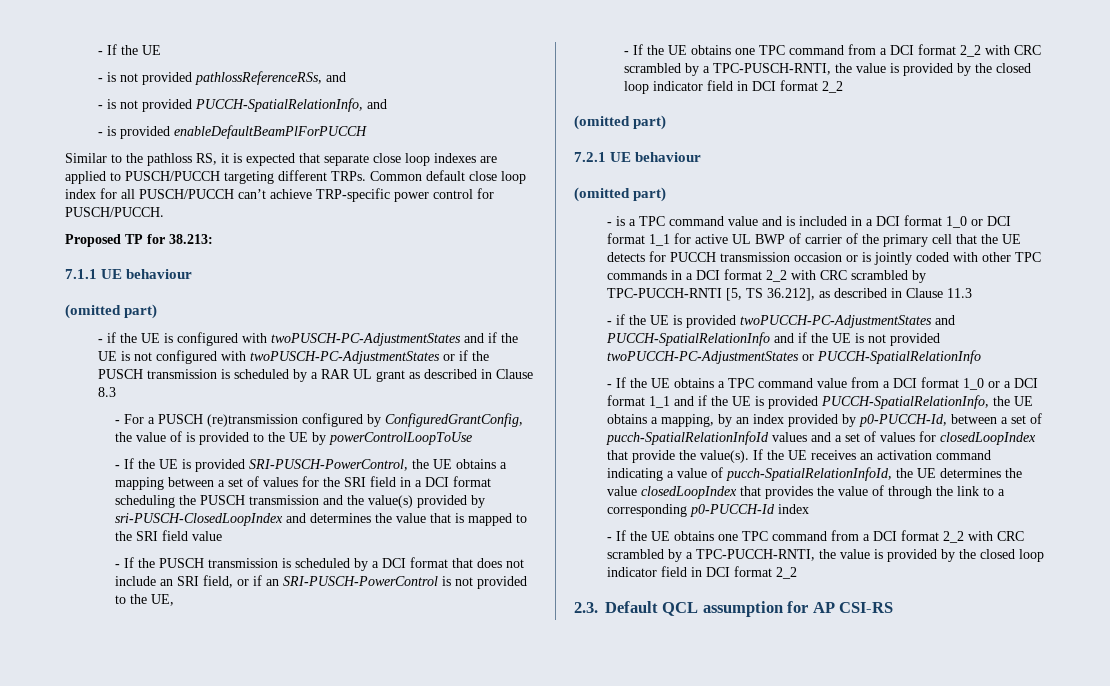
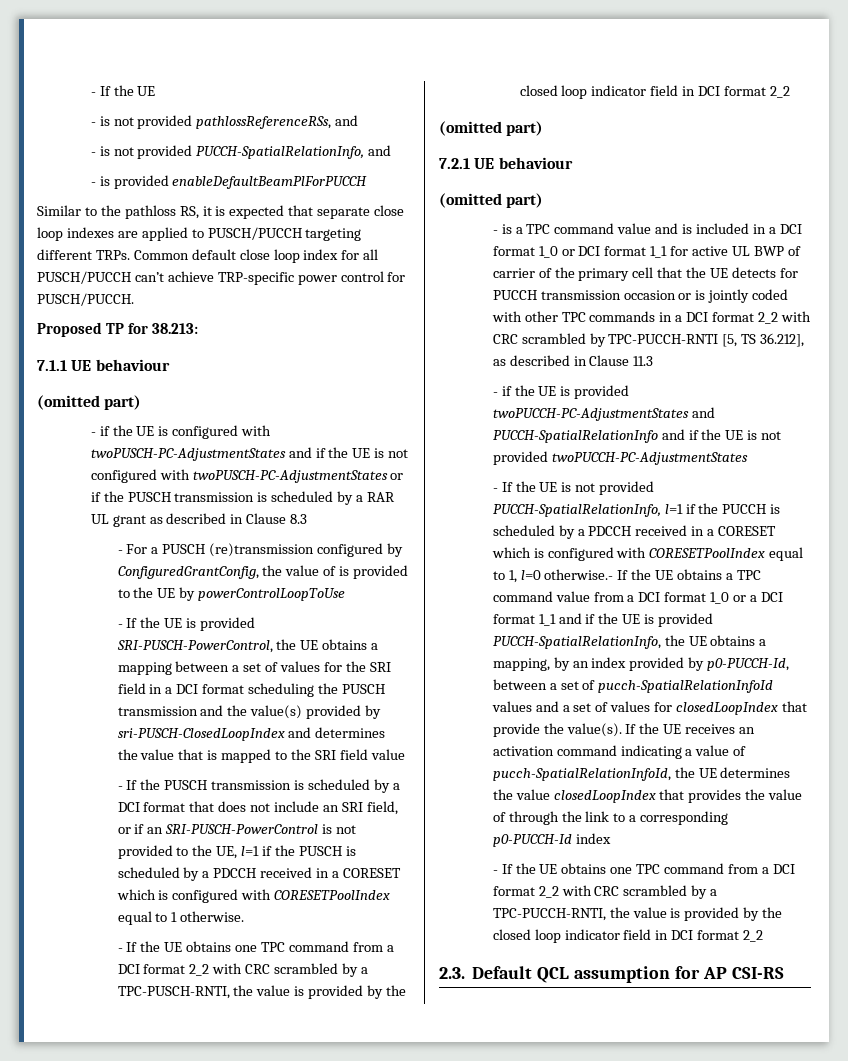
- - If the PUSCH transmission is scheduled by a DCI format that does not include an SRI field, or if an SRI-PUSCH-PowerControl is not provided to the UE,
+ - If the PUSCH transmission is scheduled by a DCI format that does not include an SRI field, or if an SRI-PUSCH-PowerControl is not provided to the UE, l=1 if the PUSCH is scheduled by a PDCCH received in a CORESET which is configured with CORESETPoolIndex equal to 1 otherwise.
- - if the UE is provided twoPUCCH-PC-AdjustmentStates and PUCCH-SpatialRelationInfo and if the UE is not provided twoPUCCH-PC-AdjustmentStates or PUCCH-SpatialRelationInfo
- - If the UE obtains a TPC command value from a DCI format 1_0 or a DCI format 1_1 and if the UE is provided PUCCH-SpatialRelationInfo, the UE obtains a mapping, by an index provided by p0-PUCCH-Id, between a set of pucch-SpatialRelationInfoId values and a set of values for closedLoopIndex that provide the value(s).
+ - if the UE is provided twoPUCCH-PC-AdjustmentStates and PUCCH-SpatialRelationInfo and if the UE is not provided twoPUCCH-PC-AdjustmentStates
+ - If the UE is not provided PUCCH-SpatialRelationInfo, l=1 if the PUCCH is scheduled by a PDCCH received in a CORESET which is configured with CORESETPoolIndex equal to 1, l=0 otherwise.- If the UE obtains a TPC command value from a DCI format 1_0 or a DCI format 1_1 and if the UE is provided PUCCH-SpatialRelationInfo, the UE obtains a mapping, by an index provided by p0-PUCCH-Id, between a set of pucch-SpatialRelationInfoId values and a set of values for closedLoopIndex that provide the value(s).

